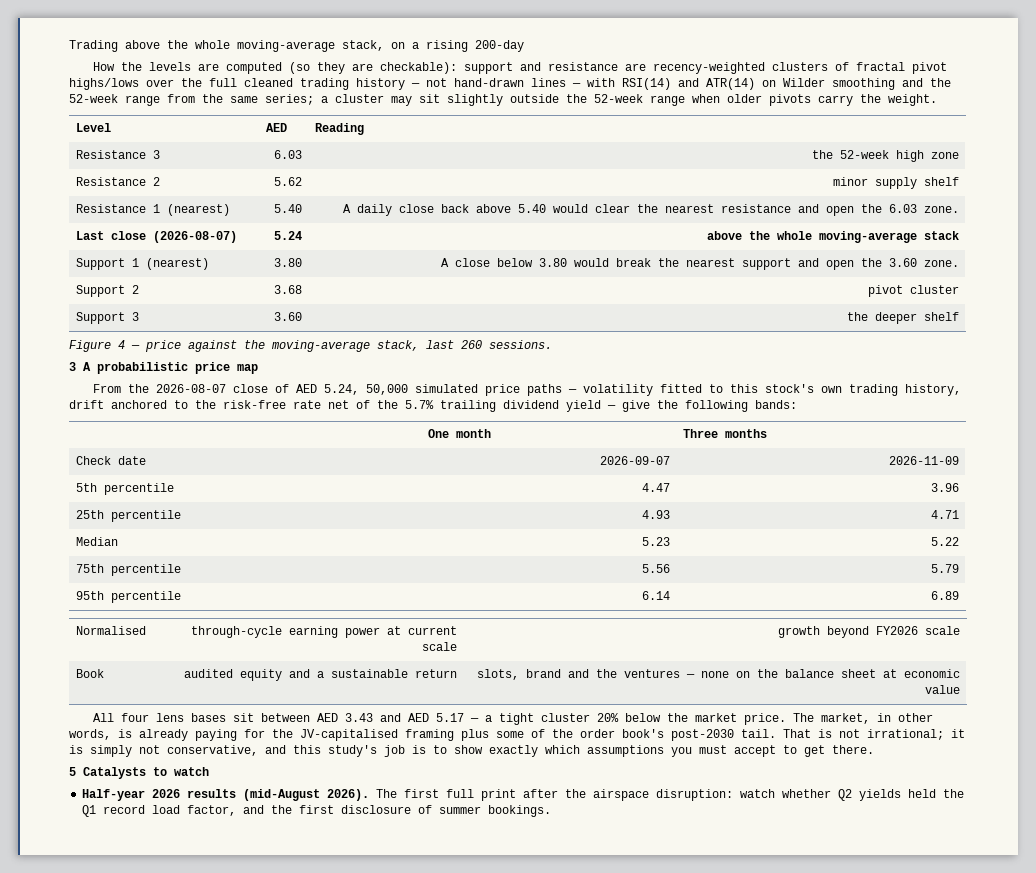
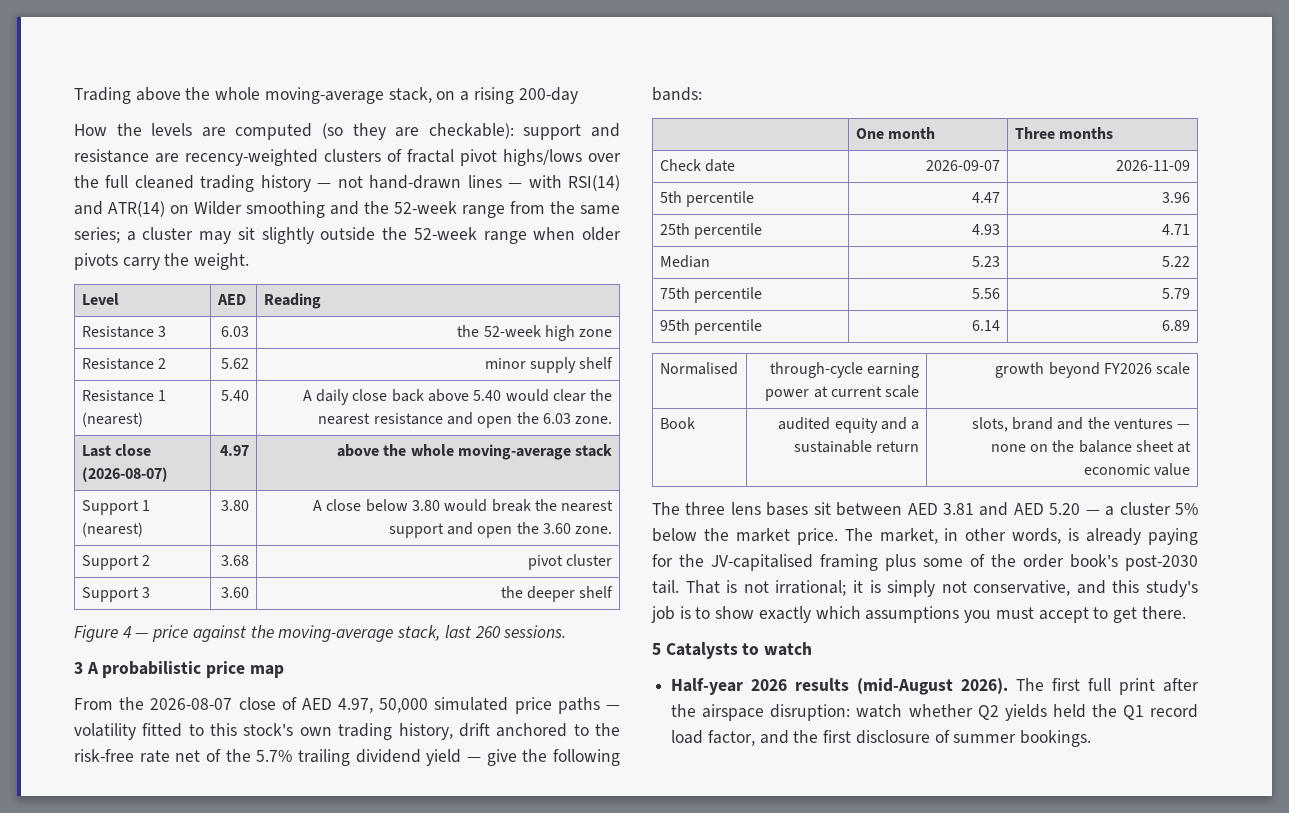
- Last close (2026-08-07) | 5.24 | above the whole moving-average stack
+ Last close (2026-08-07) | 4.97 | above the whole moving-average stack
- From the 2026-08-07 close of AED 5.24, 50,000 simulated price paths — volatility fitted to this stock's own trading history, drift anchored to the risk-free rate net of the 5.7% trailing dividend yield — give the following bands:
+ From the 2026-08-07 close of AED 4.97, 50,000 simulated price paths — volatility fitted to this stock's own trading history, drift anchored to the risk-free rate net of the 5.7% trailing dividend yield — give the following bands:
- All four lens bases sit between AED 3.43 and AED 5.17 — a tight cluster 20% below the market price.
+ The three lens bases sit between AED 3.81 and AED 5.20 — a cluster 5% below the market price.

